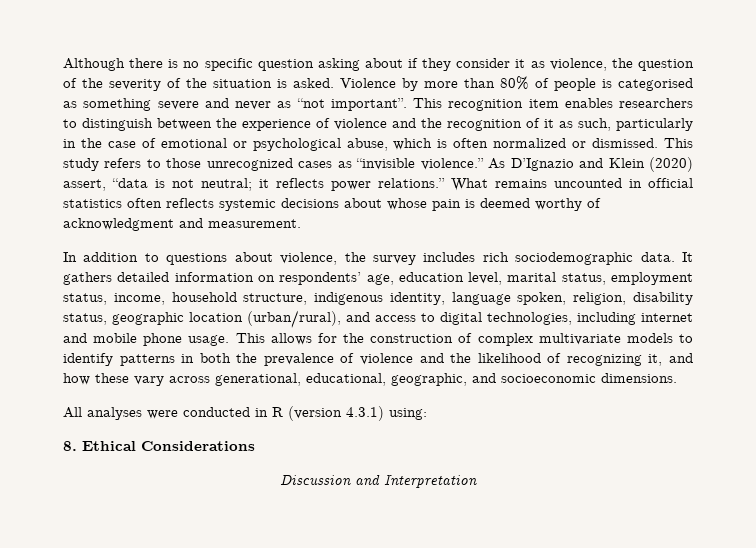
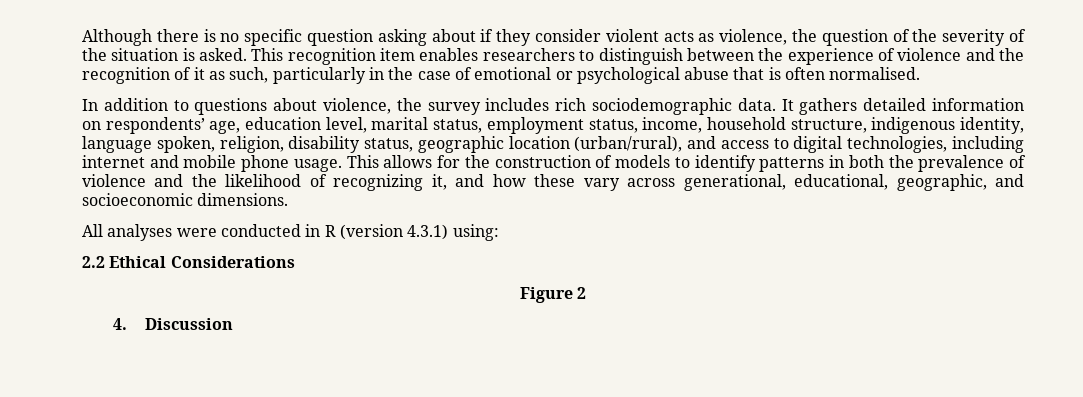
- Although there is no specific question asking about if they consider it as violence, the question of the severity of the situation is asked.
+ Although there is no specific question asking about if they consider violent acts as violence, the question of the severity of the situation is asked.
- Violence by more than 80% of people is categorised as something severe and never as “not important”.
- This recognition item enables researchers to distinguish between the experience of violence and the recognition of it as such, particularly in the case of emotional or psychological abuse, which is often normalized or dismissed. This study refers to those unrecognized cases as “invisible violence.” As D’Ignazio and Klein (2020) assert, “data is not neutral; it reflects power relations.” What remains uncounted in official statistics often reflects systemic decisions about whose pain is deemed worthy of acknowledgment and measurement.
+ This recognition item enables researchers to distinguish between the experience of violence and the recognition of it as such, particularly in the case of emotional or psychological abuse that is often normalised.
- This allows for the construction of complex multivariate models to identify patterns in both the prevalence of violence and the likelihood of recognizing it, and how these vary across generational, educational, geographic, and socioeconomic dimensions.
+ This allows for the construction of models to identify patterns in both the prevalence of violence and the likelihood of recognizing it, and how these vary across generational, educational, geographic, and socioeconomic dimensions.
- 8. Ethical Considerations
+ 2.2 Ethical Considerations
- Discussion and Interpretation
+ Figure 2
+ 4. Discussion

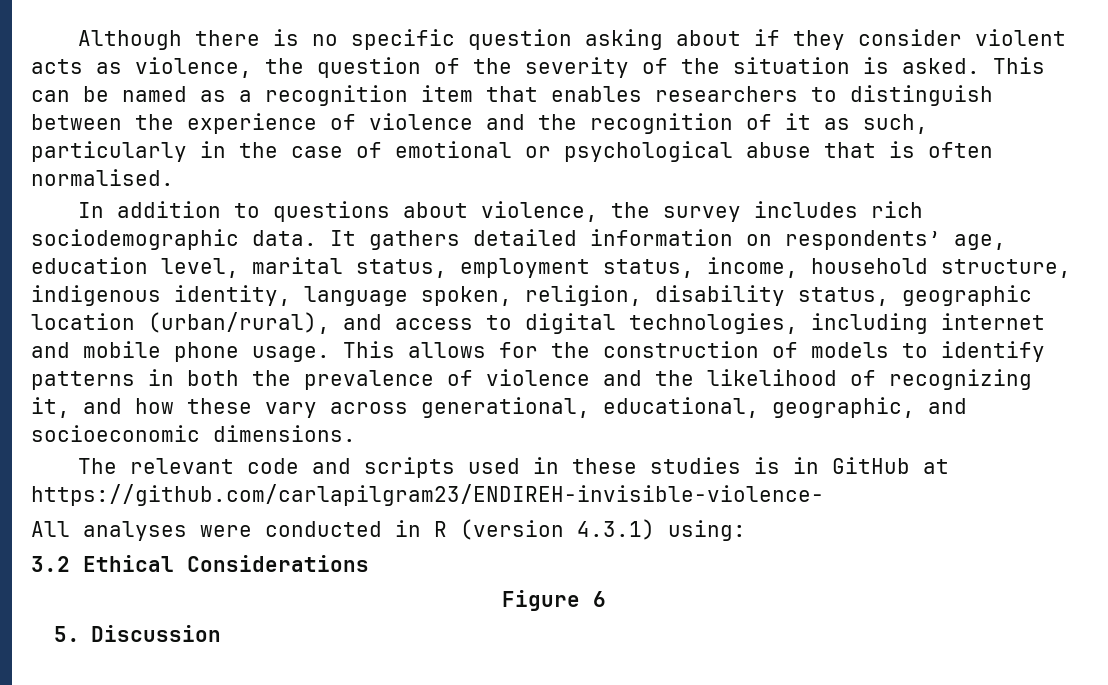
- This recognition item enables researchers to distinguish between the experience of violence and the recognition of it as such, particularly in the case of emotional or psychological abuse that is often normalised.
+ This can be named as a recognition item that enables researchers to distinguish between the experience of violence and the recognition of it as such, particularly in the case of emotional or psychological abuse that is often normalised.
+ The relevant code and scripts used in these studies is in GitHub at https://github.com/carlapilgram23/ENDIREH-invisible-violence-
- 2.2 Ethical Considerations
+ 3.2 Ethical Considerations
- Figure 2
- 4. Discussion
+ Figure 6
+ 5. Discussion

